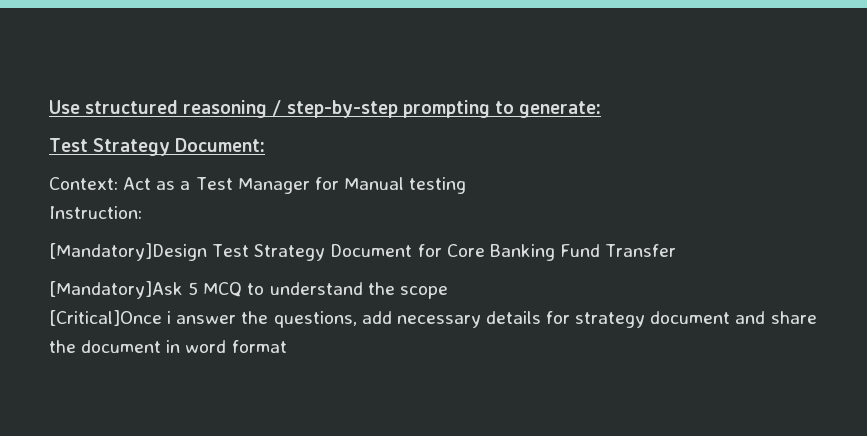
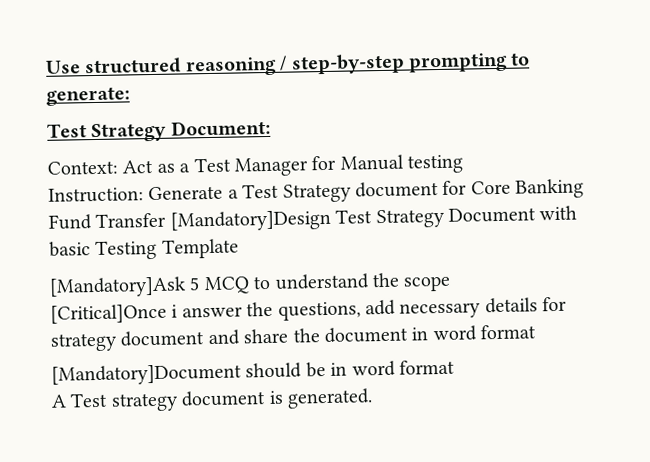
- Instruction:
- [Mandatory]Design Test Strategy Document for Core Banking Fund Transfer
+ Instruction: Generate a Test Strategy document for Core Banking Fund Transfer [Mandatory]Design Test Strategy Document with basic Testing Template
+ [Mandatory]Document should be in word format
+ A Test strategy document is generated.

